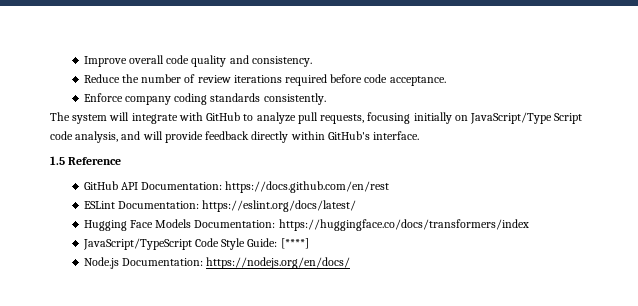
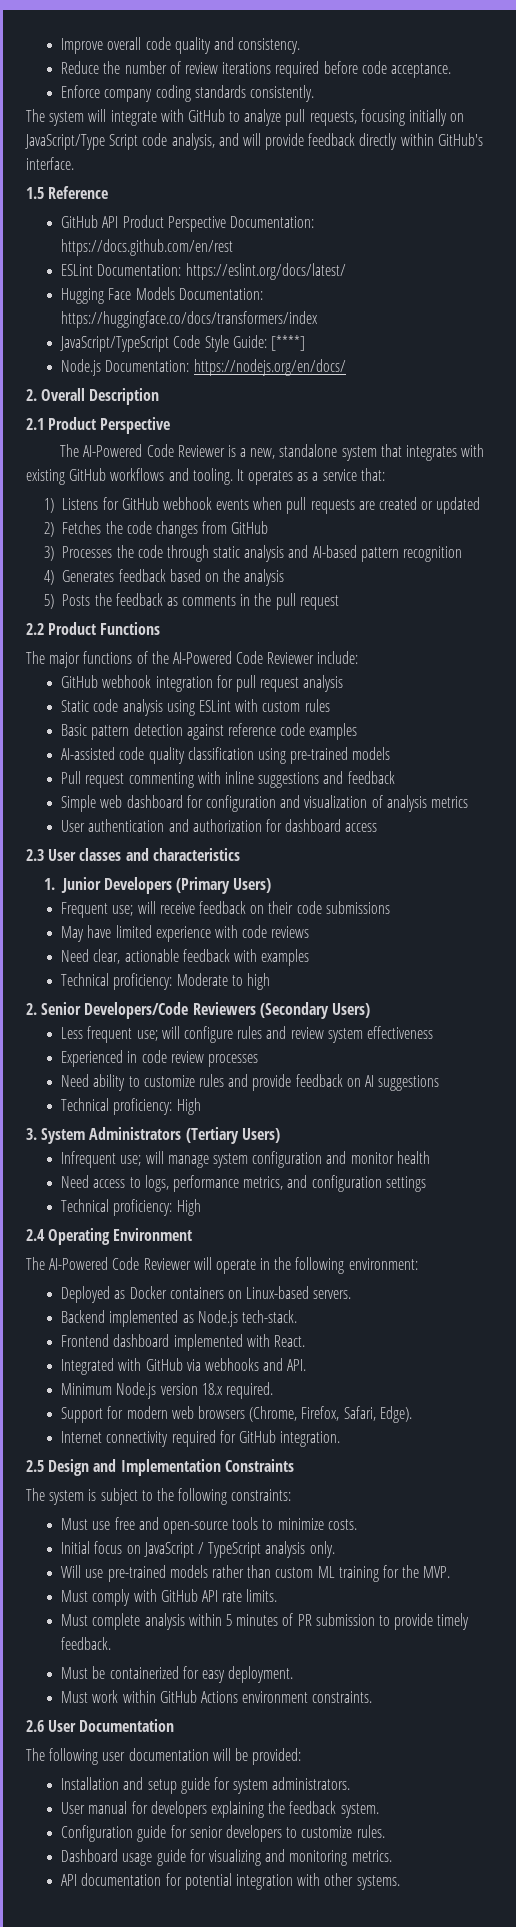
- GitHub API Documentation: https://docs.github.com/en/rest
+ GitHub API Product Perspective Documentation: https://docs.github.com/en/rest
+ 2. Overall Description
+ 2.1 Product Perspective
+ The AI-Powered Code Reviewer is a new, standalone system that integrates with existing GitHub workflows and tooling. It operates as a service that:
+ 1) Listens for GitHub webhook events when pull requests are created or updated
+ 2) Fetches the code changes from GitHub
+ 3) Processes the code through static analysis and AI-based pattern recognition
+ 4) Generates feedback based on the analysis
+ 5) Posts the feedback as comments in the pull request
+ 2.2 Product Functions
+ The major functions of the AI-Powered Code Reviewer include:
+ GitHub webhook integration for pull request analysis
+ Static code analysis using ESLint with custom rules
+ Basic pattern detection against reference code examples
+ AI-assisted code quality classification using pre-trained models
+ Pull request commenting with inline suggestions and feedback
+ Simple web dashboard for configuration and visualization of analysis metrics
+ User authentication and authorization for dashboard access
+ 2.3 User classes and characteristics
+ 1. Junior Developers (Primary Users)
+ Frequent use; will receive feedback on their code submissions
+ May have limited experience with code reviews
+ Need clear, actionable feedback with examples
+ Technical proficiency: Moderate to high
+ 2. Senior Developers/Code Reviewers (Secondary Users)
+ Less frequent use; will configure rules and review system effectiveness
+ Experienced in code review processes
+ Need ability to customize rules and provide feedback on AI suggestions
+ Technical proficiency: High
+ 3. System Administrators (Tertiary Users)
+ Infrequent use; will manage system configuration and monitor health
+ Need access to logs, performance metrics, and configuration settings
+ Technical proficiency: High
+ 2.4 Operating Environment
+ The AI-Powered Code Reviewer will operate in the following environment:
+ Deployed as Docker containers on Linux-based servers.
+ Backend implemented as Node.js tech-stack.
+ Frontend dashboard implemented with React.
+ Integrated with GitHub via webhooks and API.
+ Minimum Node.js version 18.x required.
+ Support for modern web browsers (Chrome, Firefox, Safari, Edge).
+ Internet connectivity required for GitHub integration.
+ 2.5 Design and Implementation Constraints
+ The system is subject to the following constraints:
+ Must use free and open-source tools to minimize costs.
+ Initial focus on JavaScript / TypeScript analysis only.
+ Will use pre-trained models rather than custom ML training for the MVP.
+ Must comply with GitHub API rate limits.
+ Must complete analysis within 5 minutes of PR submission to provide timely feedback.
+ Must be containerized for easy deployment.
+ Must work within GitHub Actions environment constraints.
+ 2.6 User Documentation
+ The following user documentation will be provided:
+ Installation and setup guide for system administrators.
+ User manual for developers explaining the feedback system.
+ Configuration guide for senior developers to customize rules.
+ Dashboard usage guide for visualizing and monitoring metrics.
+ API documentation for potential integration with other systems.

